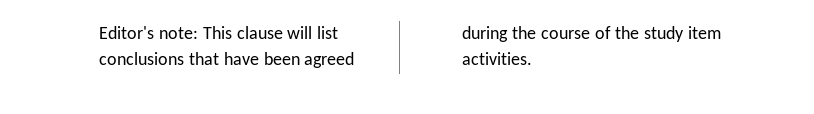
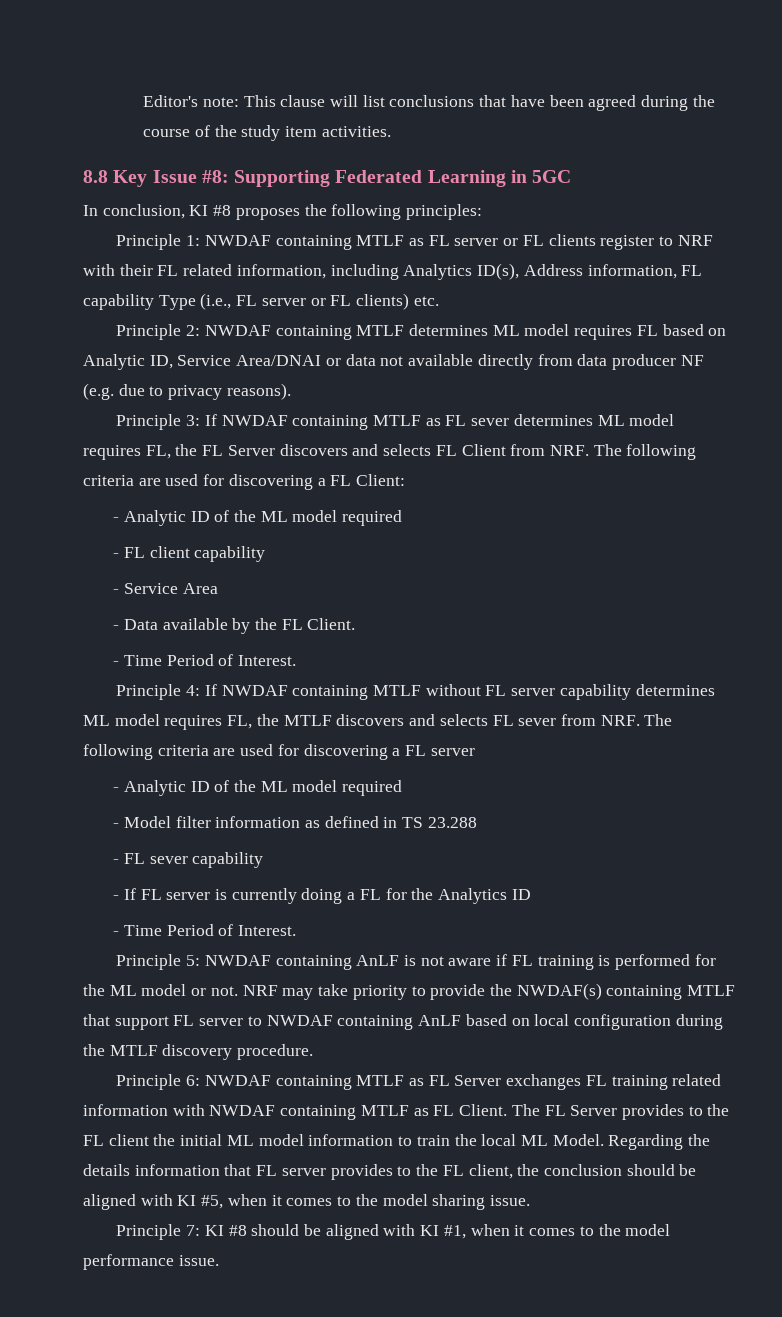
+ 8.8 Key Issue #8: Supporting Federated Learning in 5GC
+ In conclusion, KI #8 proposes the following principles:
+ Principle 1: NWDAF containing MTLF as FL server or FL clients register to NRF with their FL related information, including Analytics ID(s), Address information, FL capability Type (i.e., FL server or FL clients) etc.
+ Principle 2: NWDAF containing MTLF determines ML model requires FL based on Analytic ID, Service Area/DNAI or data not available directly from data producer NF (e.g. due to privacy reasons).
+ Principle 3: If NWDAF containing MTLF as FL sever determines ML model requires FL, the FL Server discovers and selects FL Client from NRF. The following criteria are used for discovering a FL Client:
+ - Analytic ID of the ML model required
+ - FL client capability
+ - Service Area
+ - Data available by the FL Client.
+ - Time Period of Interest.
+ Principle 4: If NWDAF containing MTLF without FL server capability determines ML model requires FL, the MTLF discovers and selects FL sever from NRF. The following criteria are used for discovering a FL server
+ - Analytic ID of the ML model required
+ - Model filter information as defined in TS 23.288
+ - FL sever capability
+ - If FL server is currently doing a FL for the Analytics ID
+ - Time Period of Interest.
+ Principle 5: NWDAF containing AnLF is not aware if FL training is performed for the ML model or not. NRF may take priority to provide the NWDAF(s) containing MTLF that support FL server to NWDAF containing AnLF based on local configuration during the MTLF discovery procedure.
+ Principle 6: NWDAF containing MTLF as FL Server exchanges FL training related information with NWDAF containing MTLF as FL Client. The FL Server provides to the FL client the initial ML model information to train the local ML Model. Regarding the details information that FL server provides to the FL client, the conclusion should be aligned with KI #5, when it comes to the model sharing issue.
+ Principle 7: KI #8 should be aligned with KI #1, when it comes to the model performance issue.

